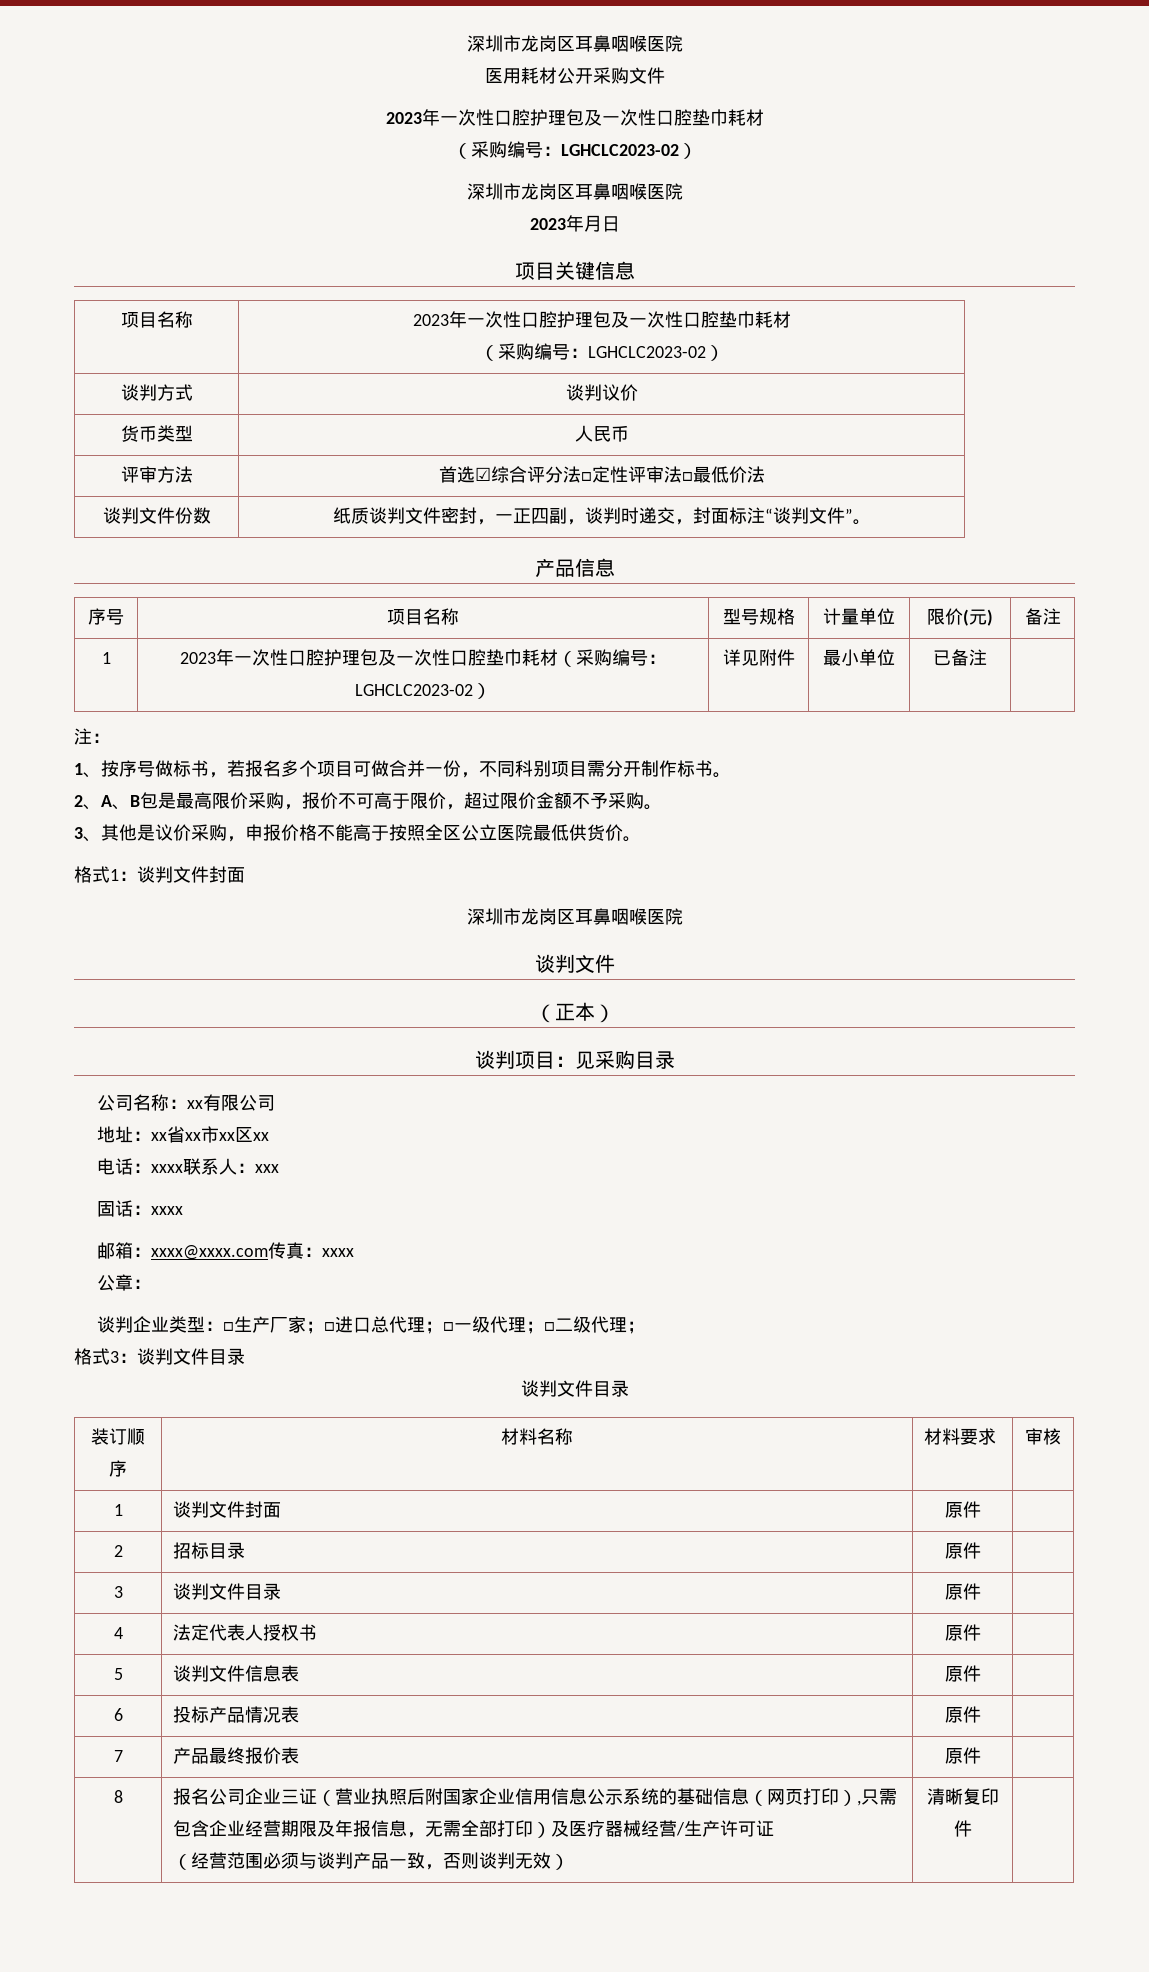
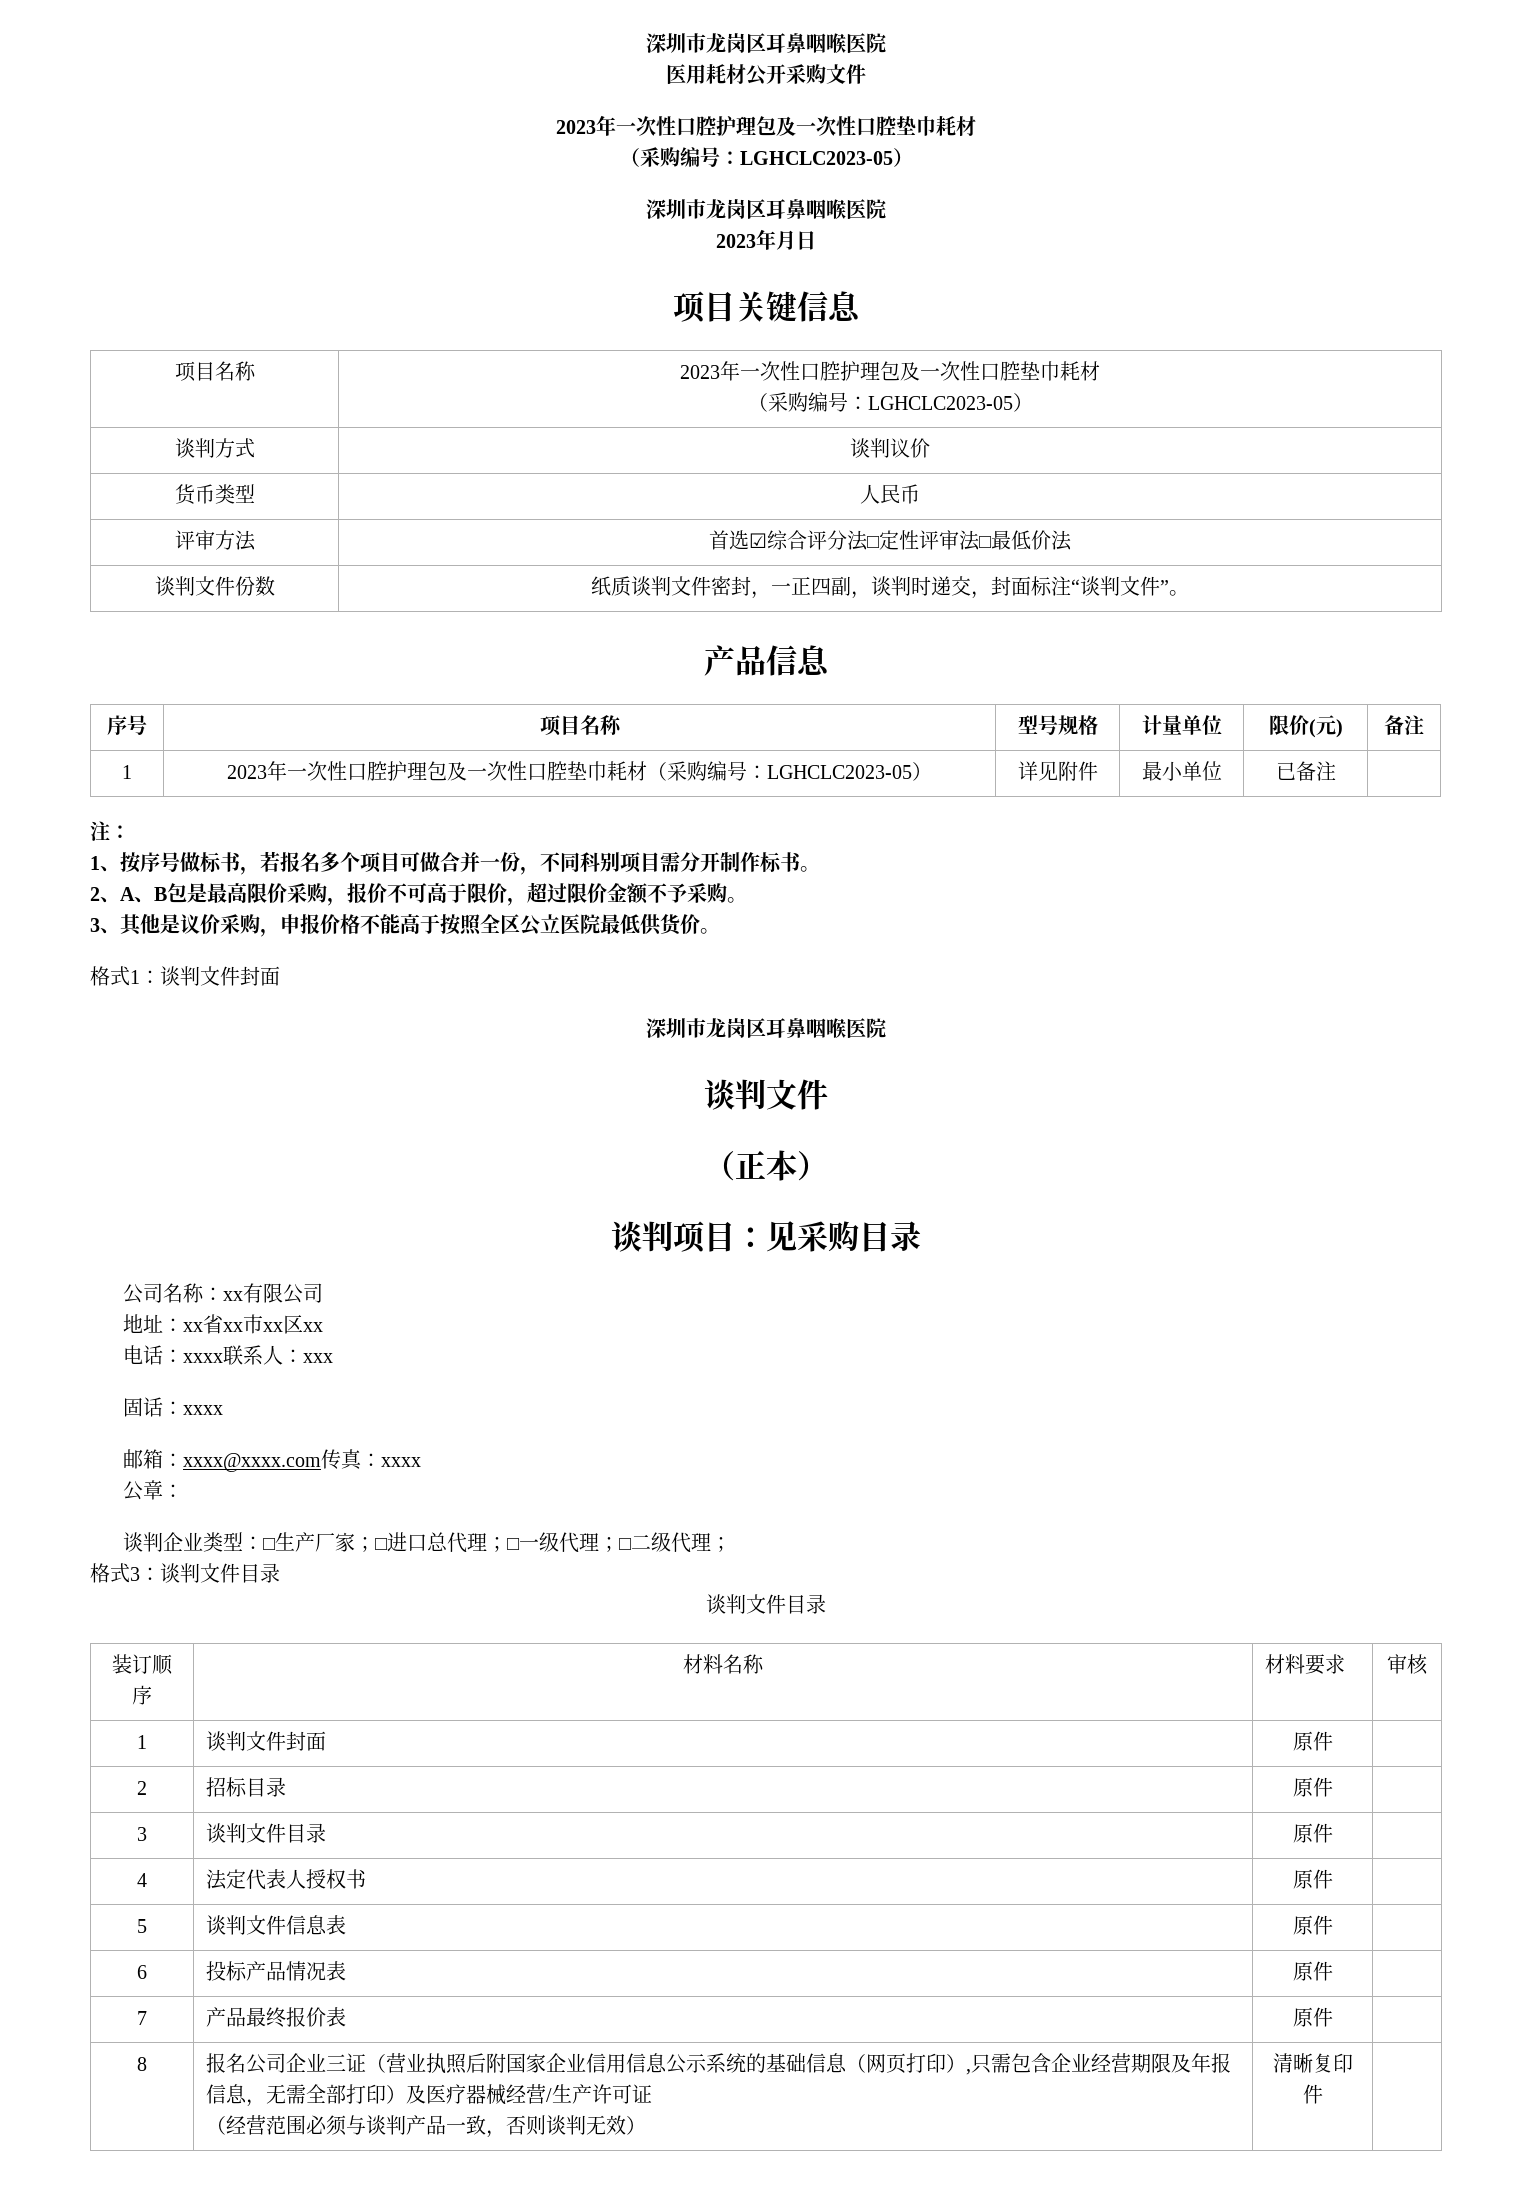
  医用耗材公开采购文件
  2023年一次性口腔护理包及一次性口腔垫巾耗材
- （采购编号：LGHCLC2023-02）
+ （采购编号：LGHCLC2023-05）
  项目名称 | 2023年一次性口腔护理包及一次性口腔垫巾耗材
- （采购编号：LGHCLC2023-02）
+ （采购编号：LGHCLC2023-05）
- 1 | 2023年一次性口腔护理包及一次性口腔垫巾耗材（采购编号：LGHCLC2023-02） | 详见附件 | 最小单位 | 已备注 |
+ 1 | 2023年一次性口腔护理包及一次性口腔垫巾耗材（采购编号：LGHCLC2023-05） | 详见附件 | 最小单位 | 已备注 |

